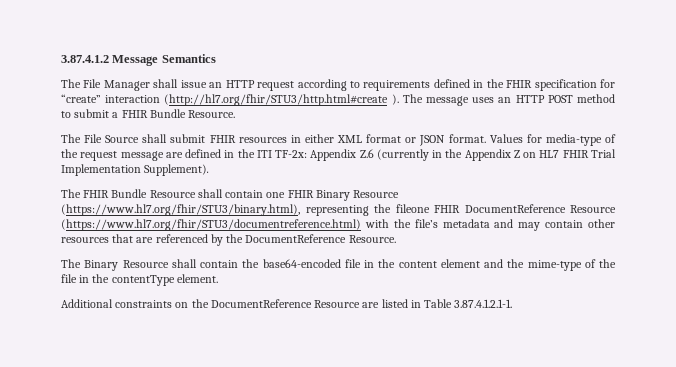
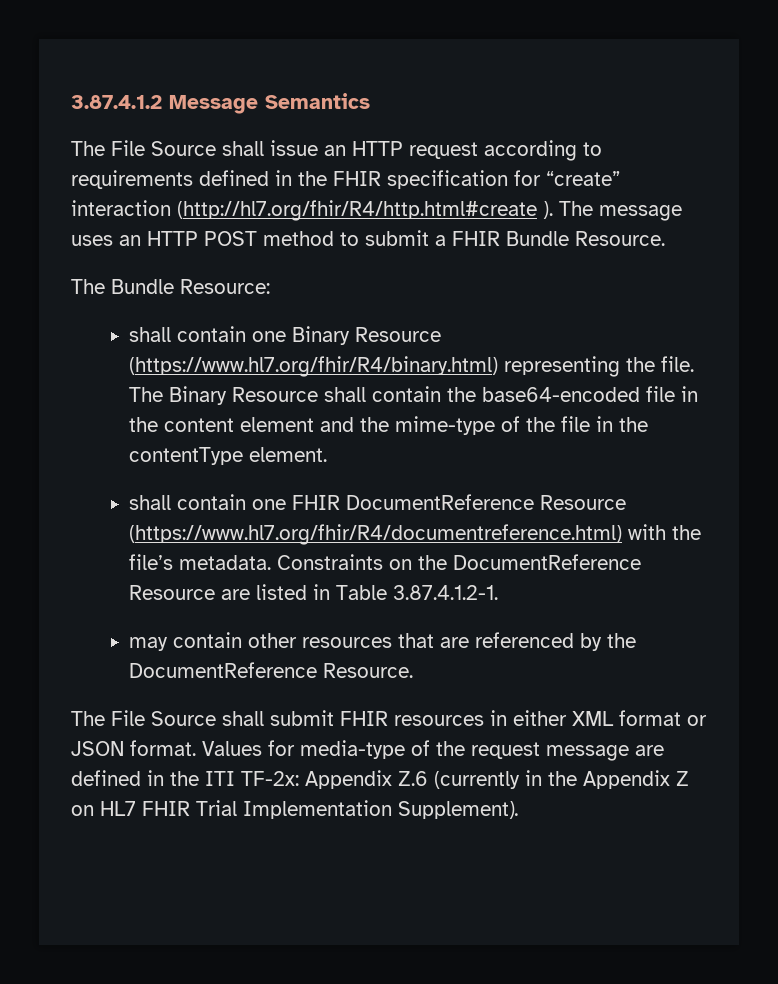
- The File Manager shall issue an HTTP request according to requirements defined in the FHIR specification for “create” interaction (http://hl7.org/fhir/STU3/http.html#create ).
+ The File Source shall issue an HTTP request according to requirements defined in the FHIR specification for “create” interaction (http://hl7.org/fhir/R4/http.html#create ).
+ The Bundle Resource:
+ shall contain one Binary Resource (https://www.hl7.org/fhir/R4/binary.html) representing the file. The Binary Resource shall contain the base64-encoded file in the content element and the mime-type of the file in the contentType element.
+ shall contain one FHIR DocumentReference Resource (https://www.hl7.org/fhir/R4/documentreference.html) with the file’s metadata. Constraints on the DocumentReference Resource are listed in Table 3.87.4.1.2-1.
+ may contain other resources that are referenced by the DocumentReference Resource.
- The FHIR Bundle Resource shall contain one FHIR Binary Resource (https://www.hl7.org/fhir/STU3/binary.html), representing the fileone FHIR DocumentReference Resource (https://www.hl7.org/fhir/STU3/documentreference.html) with the file’s metadata and may contain other resources that are referenced by the DocumentReference Resource.
- The Binary Resource shall contain the base64-encoded file in the content element and the mime-type of the file in the contentType element.
- Additional constraints on the DocumentReference Resource are listed in Table 3.87.4.1.2.1-1.

